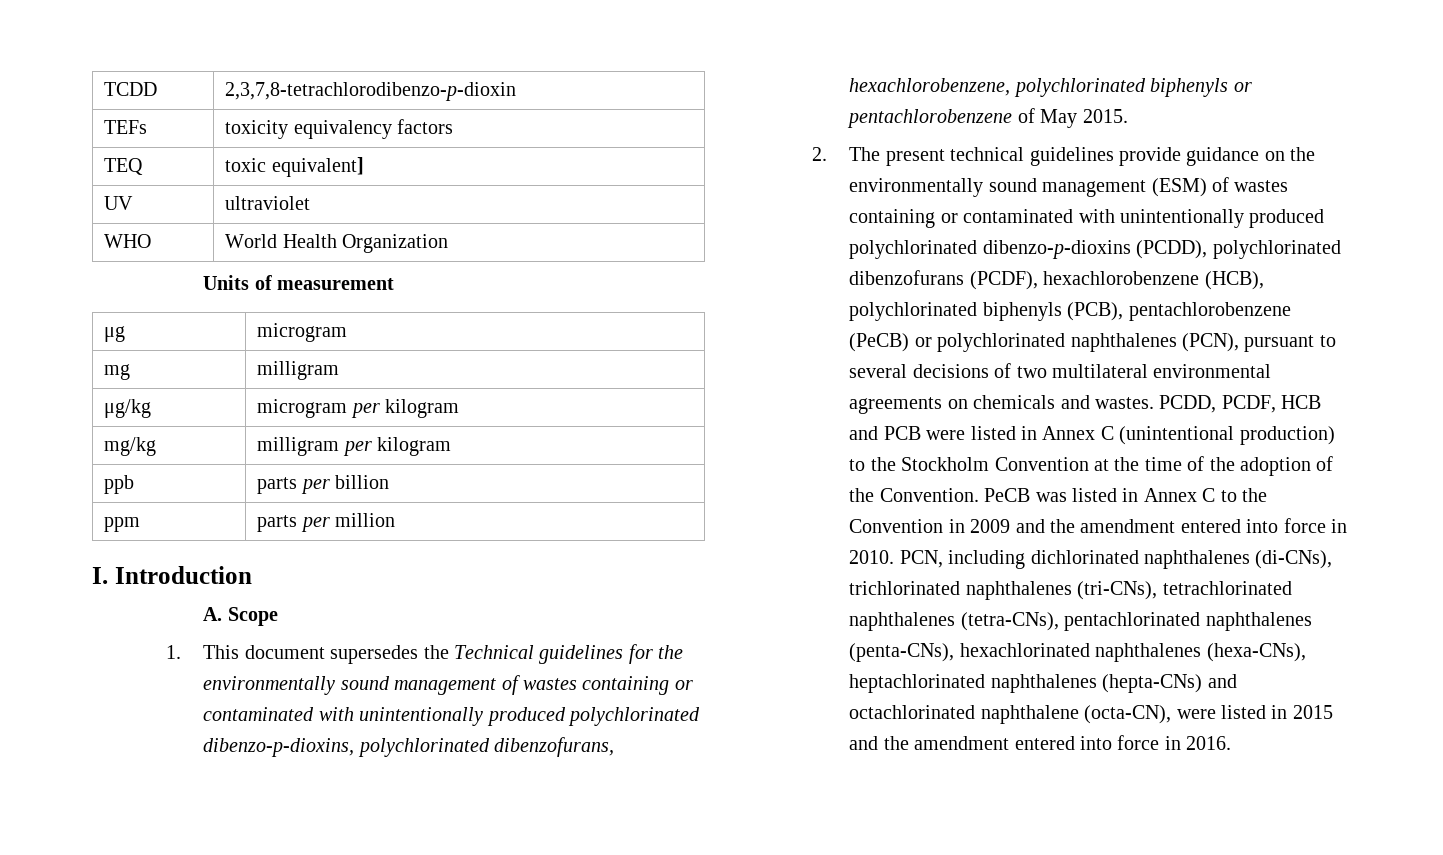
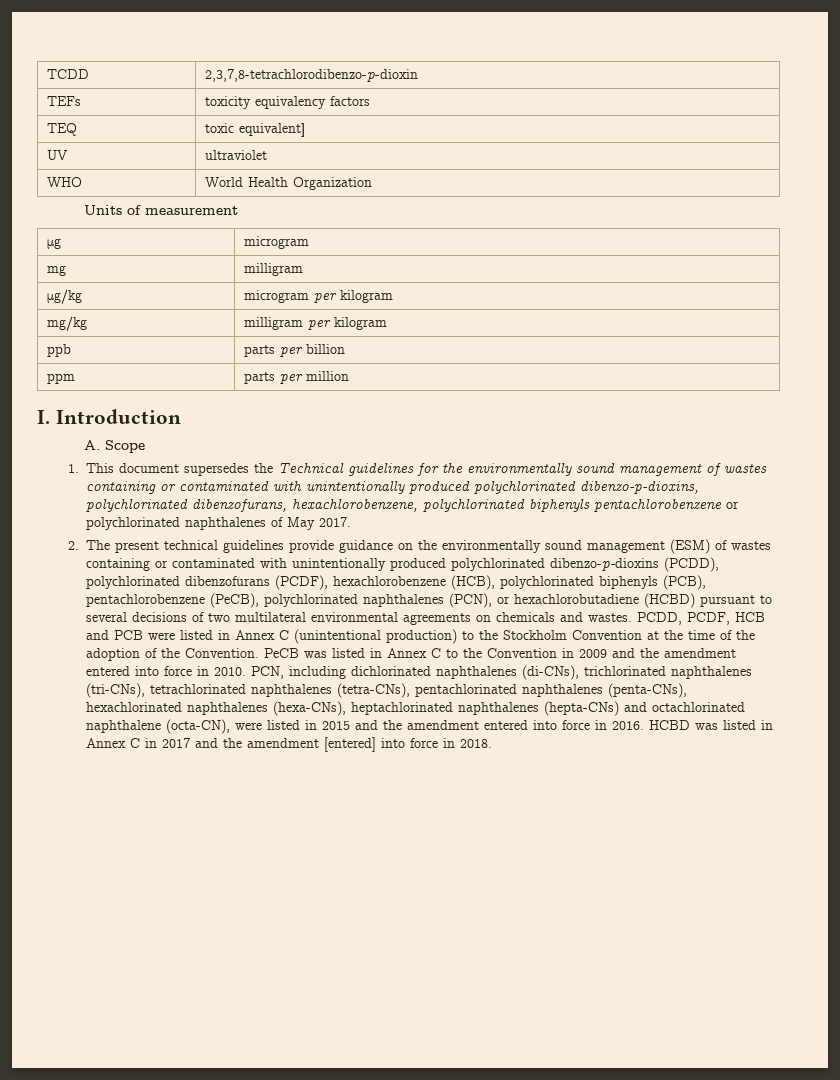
- 1. This document supersedes the Technical guidelines for the environmentally sound management of wastes containing or contaminated with unintentionally produced polychlorinated dibenzo-p-dioxins, polychlorinated dibenzofurans, hexachlorobenzene, polychlorinated biphenyls or pentachlorobenzene of May 2015.
+ 1. This document supersedes the Technical guidelines for the environmentally sound management of wastes containing or contaminated with unintentionally produced polychlorinated dibenzo-p-dioxins, polychlorinated dibenzofurans, hexachlorobenzene, polychlorinated biphenyls pentachlorobenzene or polychlorinated naphthalenes of May 2017.
- 2. The present technical guidelines provide guidance on the environmentally sound management (ESM) of wastes containing or contaminated with unintentionally produced polychlorinated dibenzo-p-dioxins (PCDD), polychlorinated dibenzofurans (PCDF), hexachlorobenzene (HCB), polychlorinated biphenyls (PCB), pentachlorobenzene (PeCB) or polychlorinated naphthalenes (PCN), pursuant to several decisions of two multilateral environmental agreements on chemicals and wastes.
+ 2. The present technical guidelines provide guidance on the environmentally sound management (ESM) of wastes containing or contaminated with unintentionally produced polychlorinated dibenzo-p-dioxins (PCDD), polychlorinated dibenzofurans (PCDF), hexachlorobenzene (HCB), polychlorinated biphenyls (PCB), pentachlorobenzene (PeCB), polychlorinated naphthalenes (PCN), or hexachlorobutadiene (HCBD) pursuant to several decisions of two multilateral environmental agreements on chemicals and wastes.
+ HCBD was listed in Annex C in 2017 and the amendment [entered] into force in 2018.

